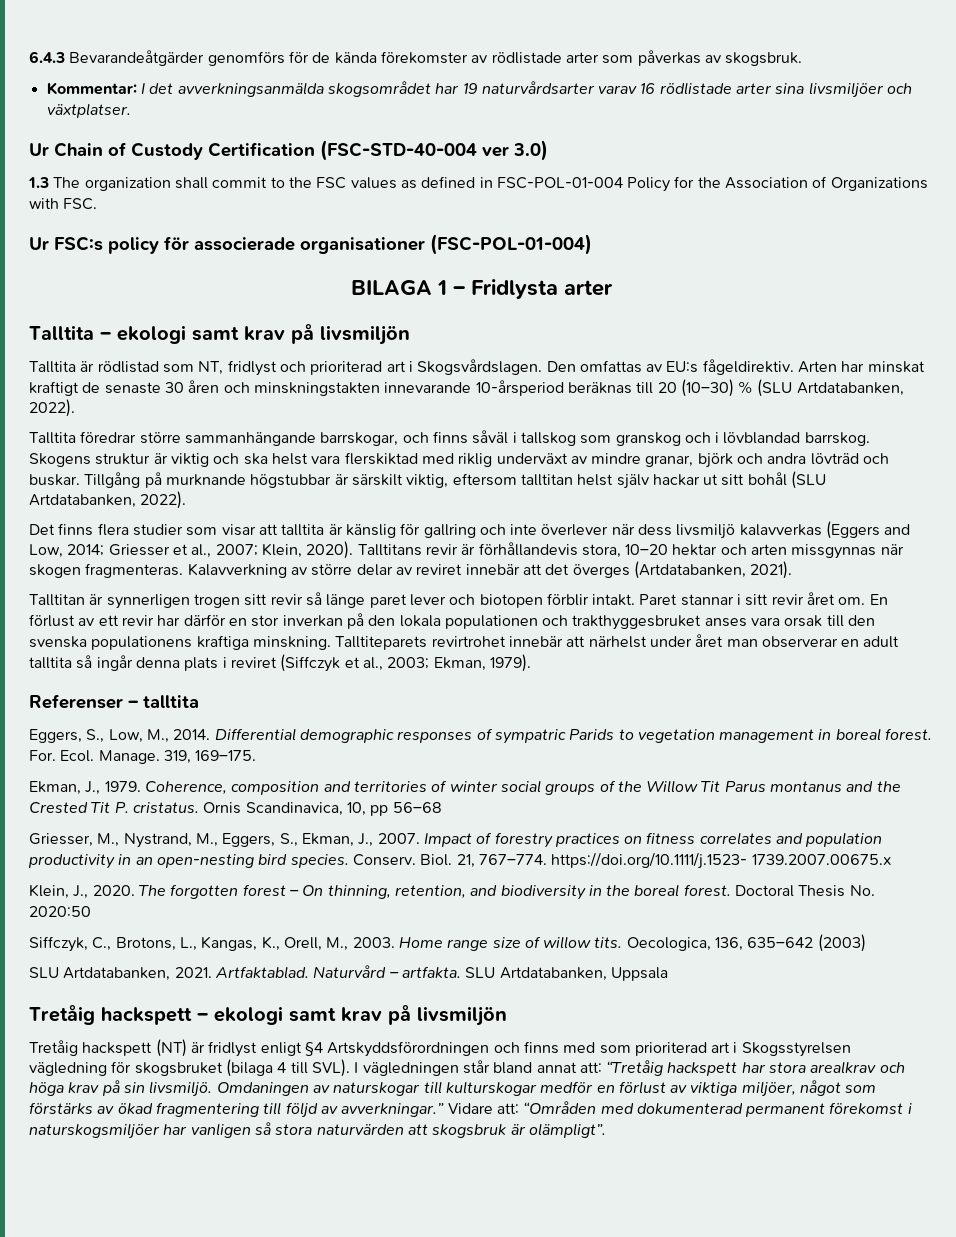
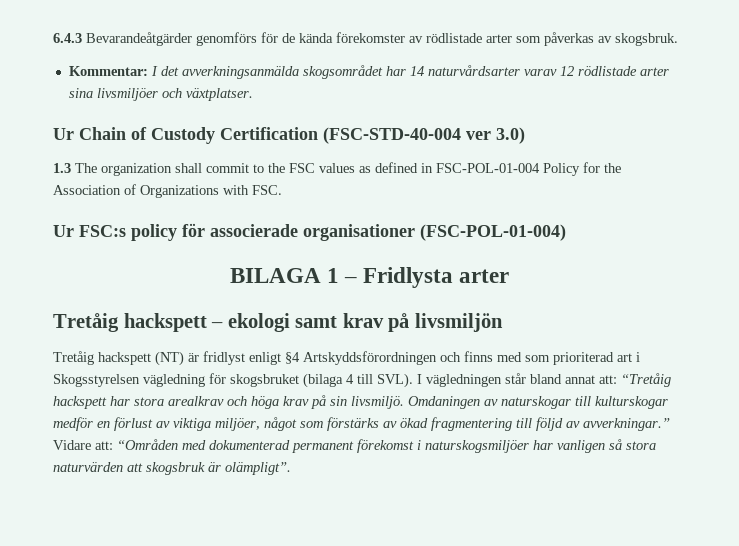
- Kommentar: I det avverkningsanmälda skogsområdet har 19 naturvårdsarter varav 16 rödlistade arter sina livsmiljöer och växtplatser.
+ Kommentar: I det avverkningsanmälda skogsområdet har 14 naturvårdsarter varav 12 rödlistade arter sina livsmiljöer och växtplatser.
- Talltita – ekologi samt krav på livsmiljön
- Talltita är rödlistad som NT, fridlyst och prioriterad art i Skogsvårdslagen. Den omfattas av EU:s fågeldirektiv. Arten har minskat kraftigt de senaste 30 åren och minskningstakten innevarande 10-årsperiod beräknas till 20 (10–30) % (SLU Artdatabanken, 2022).
- Talltita föredrar större sammanhängande barrskogar, och finns såväl i tallskog som granskog och i lövblandad barrskog. Skogens struktur är viktig och ska helst vara flerskiktad med riklig underväxt av mindre granar, björk och andra lövträd och buskar. Tillgång på murknande högstubbar är särskilt viktig, eftersom talltitan helst själv hackar ut sitt bohål (SLU Artdatabanken, 2022).
- Det finns flera studier som visar att talltita är känslig för gallring och inte överlever när dess livsmiljö kalavverkas (Eggers and Low, 2014; Griesser et al., 2007; Klein, 2020). Talltitans revir är förhållandevis stora, 10–20 hektar och arten missgynnas när skogen fragmenteras. Kalavverkning av större delar av reviret innebär att det överges (Artdatabanken, 2021).
- Talltitan är synnerligen trogen sitt revir så länge paret lever och biotopen förblir intakt. Paret stannar i sitt revir året om. En förlust av ett revir har därför en stor inverkan på den lokala populationen och trakthyggesbruket anses vara orsak till den svenska populationens kraftiga minskning. Talltiteparets revirtrohet innebär att närhelst under året man observerar en adult talltita så ingår denna plats i reviret (Siffczyk et al., 2003; Ekman, 1979).
- Referenser – talltita
- Eggers, S., Low, M., 2014. Differential demographic responses of sympatric Parids to vegetation management in boreal forest. For. Ecol. Manage. 319, 169–175.
- Ekman, J., 1979. Coherence, composition and territories of winter social groups of the Willow Tit Parus montanus and the Crested Tit P. cristatus. Ornis Scandinavica, 10, pp 56–68
- Griesser, M., Nystrand, M., Eggers, S., Ekman, J., 2007. Impact of forestry practices on fitness correlates and population productivity in an open-nesting bird species. Conserv. Biol. 21, 767–774. https://doi.org/10.1111/j.1523- 1739.2007.00675.x
- Klein, J., 2020. The forgotten forest – On thinning, retention, and biodiversity in the boreal forest. Doctoral Thesis No. 2020:50
- Siffczyk, C., Brotons, L., Kangas, K., Orell, M., 2003. Home range size of willow tits. Oecologica, 136, 635–642 (2003)
- SLU Artdatabanken, 2021. Artfaktablad. Naturvård – artfakta. SLU Artdatabanken, Uppsala

